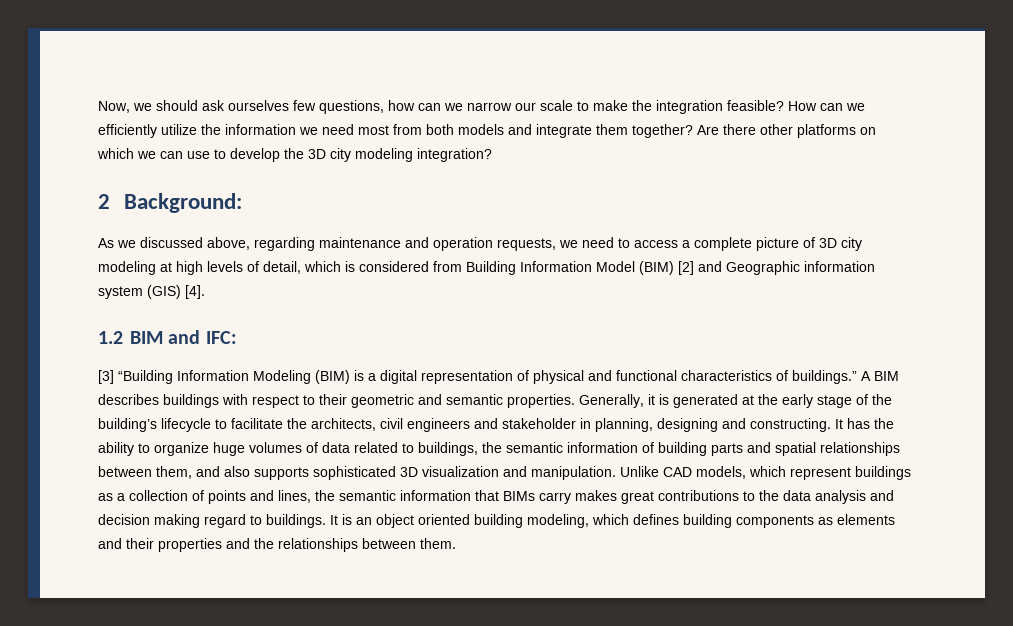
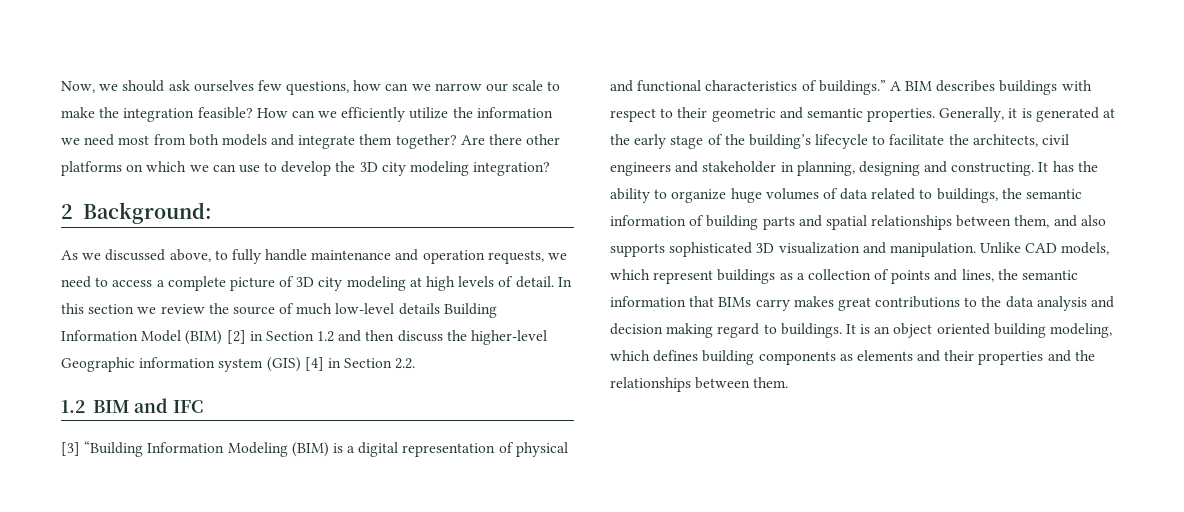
- As we discussed above, regarding maintenance and operation requests, we need to access a complete picture of 3D city modeling at high levels of detail, which is considered from Building Information Model (BIM) [2] and Geographic information system (GIS) [4].
+ As we discussed above, to fully handle maintenance and operation requests, we need to access a complete picture of 3D city modeling at high levels of detail. In this section we review the source of much low-level details Building Information Model (BIM) [2] in Section 1.2 and then discuss the higher-level Geographic information system (GIS) [4] in Section 2.2.
- 1.2 BIM and IFC:
+ 1.2 BIM and IFC

